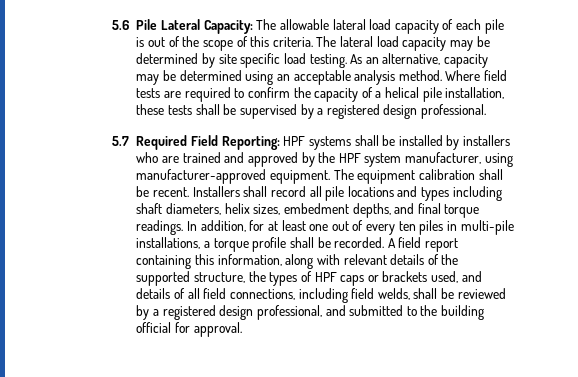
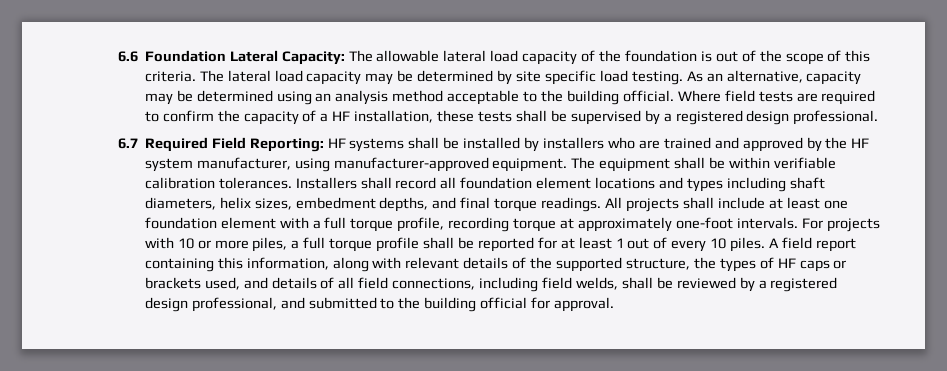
- 5.6 Pile Lateral Capacity: The allowable lateral load capacity of each pile is out of the scope of this criteria.
+ 6.6 Foundation Lateral Capacity: The allowable lateral load capacity of the foundation is out of the scope of this criteria.
- As an alternative, capacity may be determined using an acceptable analysis method.
+ As an alternative, capacity may be determined using an analysis method acceptable to the building official.
- Where field tests are required to confirm the capacity of a helical pile installation, these tests shall be supervised by a registered design professional.
+ Where field tests are required to confirm the capacity of a HF installation, these tests shall be supervised by a registered design professional.
- 5.7 Required Field Reporting: HPF systems shall be installed by installers who are trained and approved by the HPF system manufacturer, using manufacturer-approved equipment.
+ 6.7 Required Field Reporting: HF systems shall be installed by installers who are trained and approved by the HF system manufacturer, using manufacturer-approved equipment.
- The equipment calibration shall be recent.
+ The equipment shall be within verifiable calibration tolerances.
- Installers shall record all pile locations and types including shaft diameters, helix sizes, embedment depths, and final torque readings.
+ Installers shall record all foundation element locations and types including shaft diameters, helix sizes, embedment depths, and final torque readings.
- In addition, for at least one out of every ten piles in multi-pile installations, a torque profile shall be recorded.
+ All projects shall include at least one foundation element with a full torque profile, recording torque at approximately one-foot intervals. For projects with 10 or more piles, a full torque profile shall be reported for at least 1 out of every 10 piles.
- A field report containing this information, along with relevant details of the supported structure, the types of HPF caps or brackets used, and details of all field connections, including field welds, shall be reviewed by a registered design professional, and submitted to the building official for approval.
+ A field report containing this information, along with relevant details of the supported structure, the types of HF caps or brackets used, and details of all field connections, including field welds, shall be reviewed by a registered design professional, and submitted to the building official for approval.

